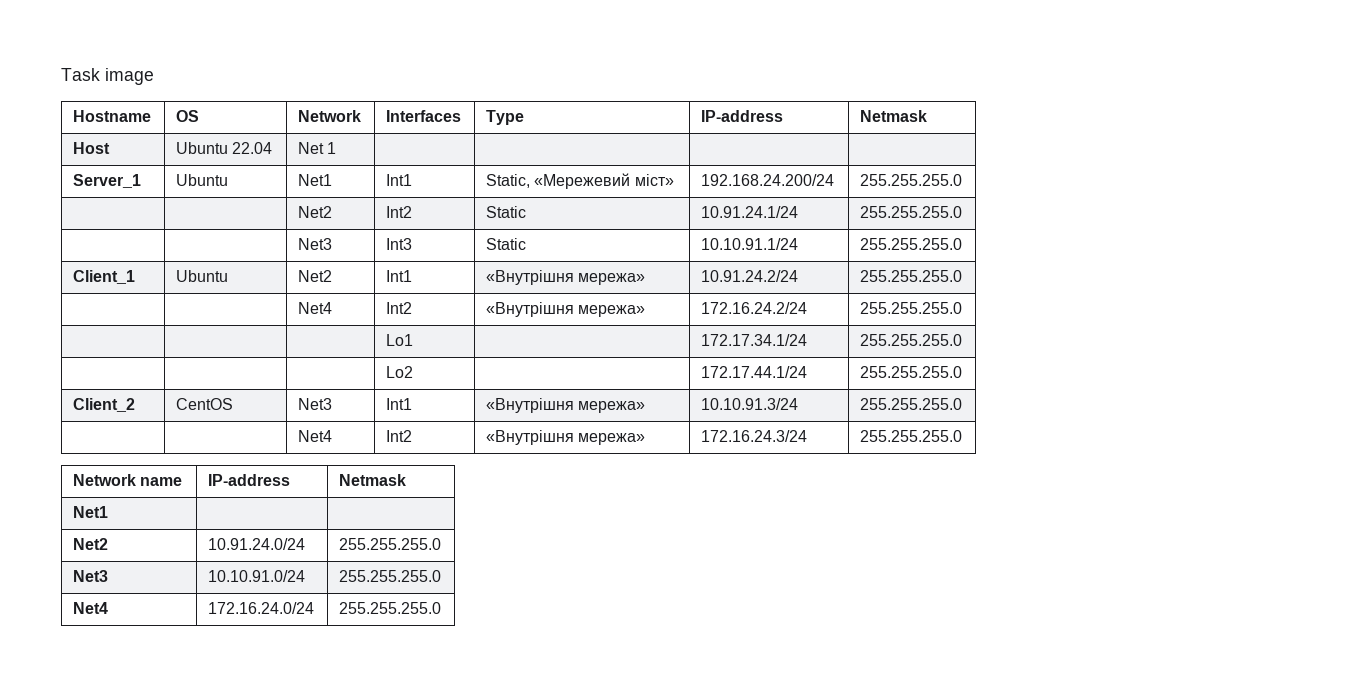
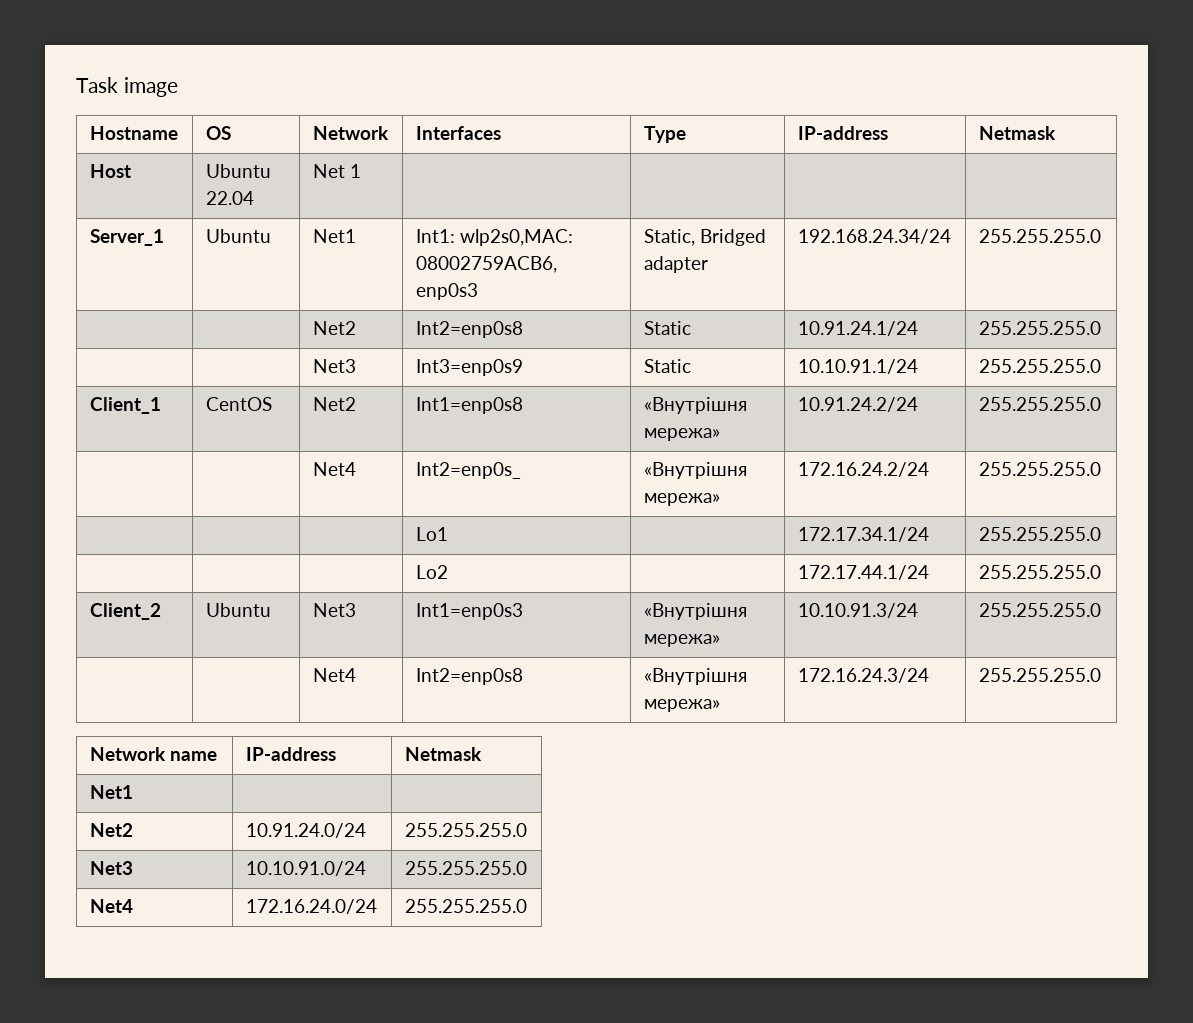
- Server_1 | Ubuntu | Net1 | Int1 | Static, «Мережевий міст» | 192.168.24.200/24 | 255.255.255.0
+ Server_1 | Ubuntu | Net1 | Int1: wlp2s0,MAC: 08002759ACB6, enp0s3 | Static, Bridged adapter | 192.168.24.34/24 | 255.255.255.0
- | | Net2 | Int2 | Static | 10.91.24.1/24 | 255.255.255.0
+ | | Net2 | Int2=enp0s8 | Static | 10.91.24.1/24 | 255.255.255.0
- | | Net3 | Int3 | Static | 10.10.91.1/24 | 255.255.255.0
+ | | Net3 | Int3=enp0s9 | Static | 10.10.91.1/24 | 255.255.255.0
- Client_1 | Ubuntu | Net2 | Int1 | «Внутрішня мережа» | 10.91.24.2/24 | 255.255.255.0
+ Client_1 | CentOS | Net2 | Int1=enp0s8 | «Внутрішня мережа» | 10.91.24.2/24 | 255.255.255.0
- | | Net4 | Int2 | «Внутрішня мережа» | 172.16.24.2/24 | 255.255.255.0
+ | | Net4 | Int2=enp0s_ | «Внутрішня мережа» | 172.16.24.2/24 | 255.255.255.0
- Client_2 | CentOS | Net3 | Int1 | «Внутрішня мережа» | 10.10.91.3/24 | 255.255.255.0
+ Client_2 | Ubuntu | Net3 | Int1=enp0s3 | «Внутрішня мережа» | 10.10.91.3/24 | 255.255.255.0
- | | Net4 | Int2 | «Внутрішня мережа» | 172.16.24.3/24 | 255.255.255.0
+ | | Net4 | Int2=enp0s8 | «Внутрішня мережа» | 172.16.24.3/24 | 255.255.255.0

